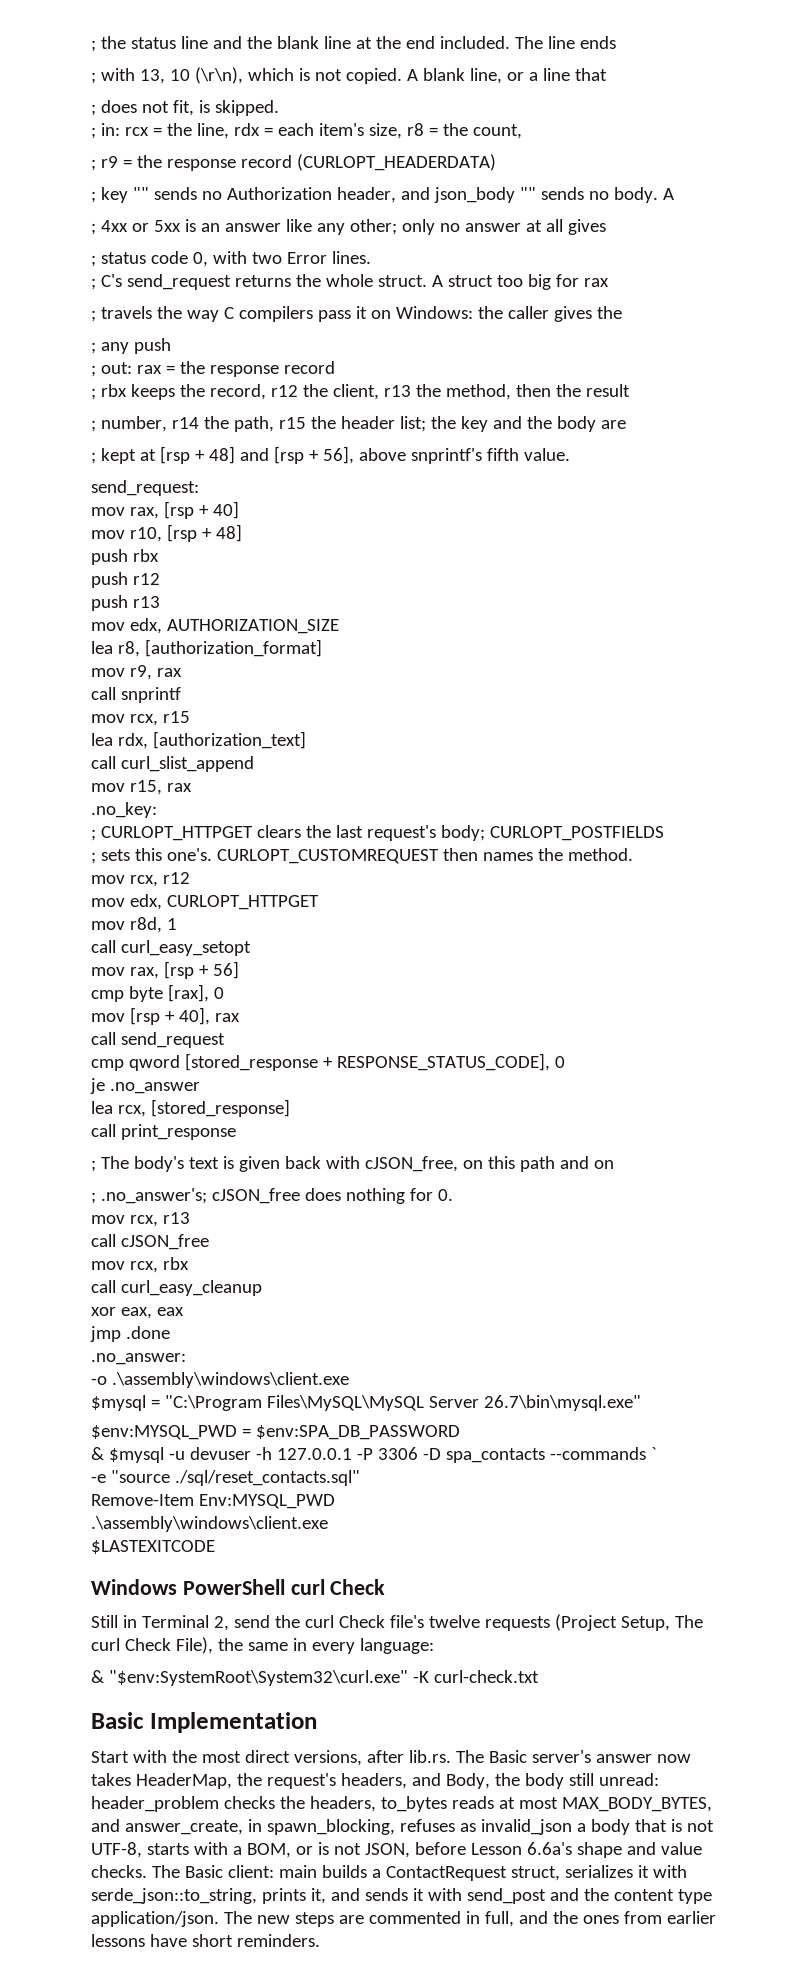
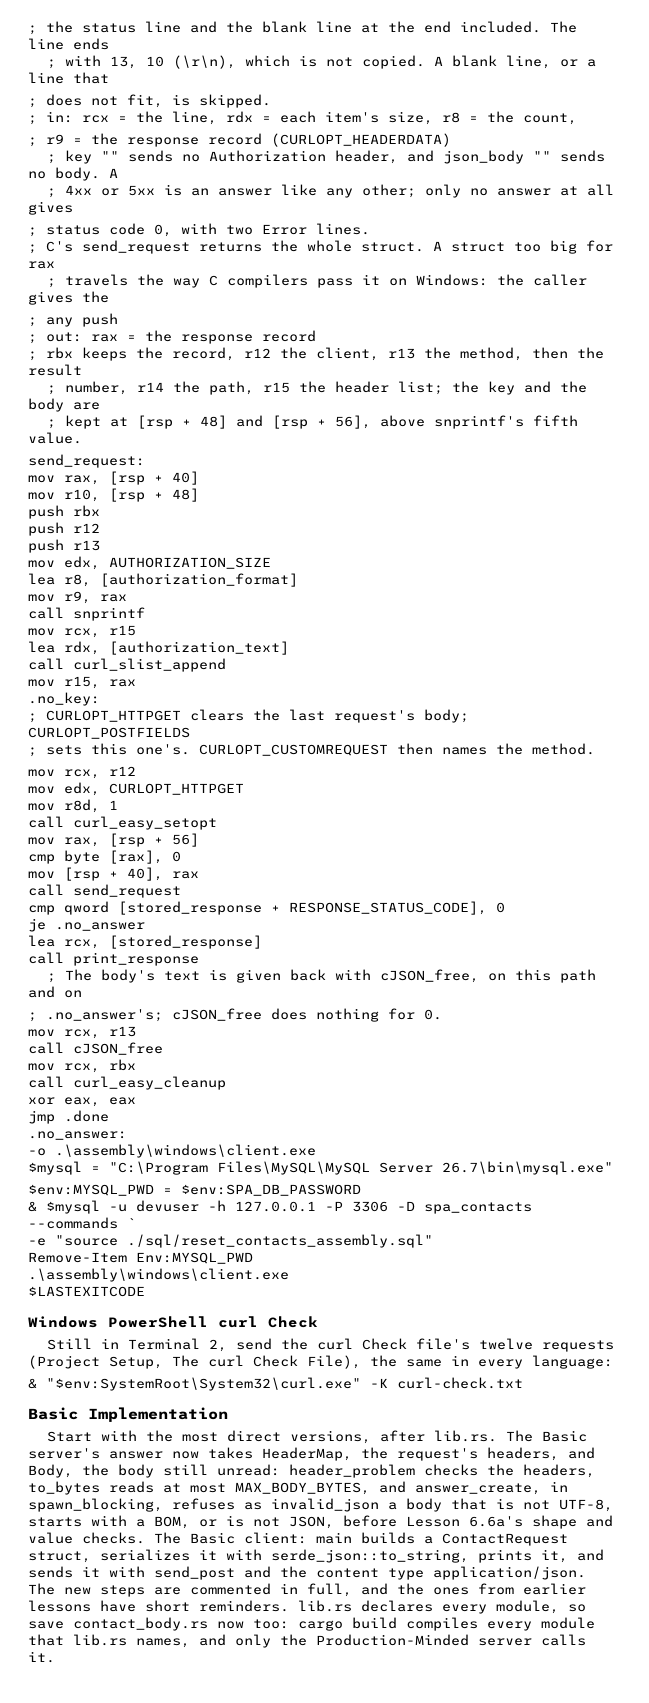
- -e "source ./sql/reset_contacts.sql"
+ -e "source ./sql/reset_contacts_assembly.sql"
- The new steps are commented in full, and the ones from earlier lessons have short reminders.
+ The new steps are commented in full, and the ones from earlier lessons have short reminders. lib.rs declares every module, so save contact_body.rs now too: cargo build compiles every module that lib.rs names, and only the Production-Minded server calls it.

